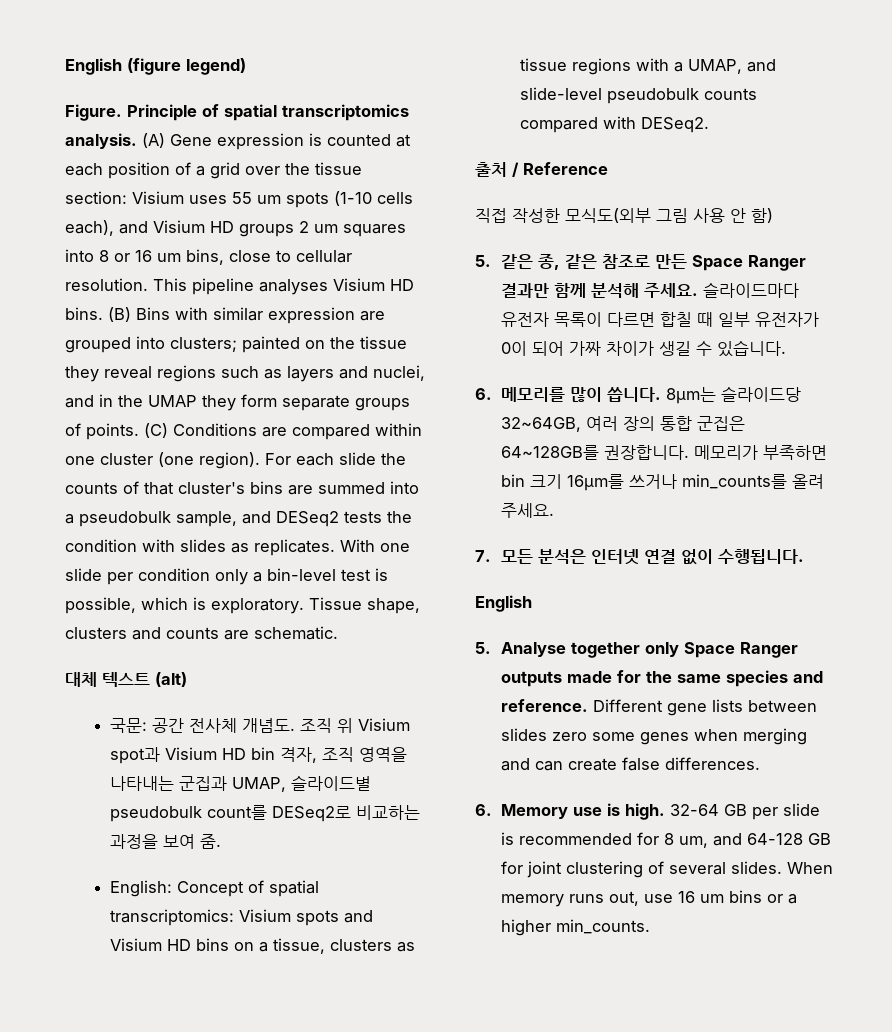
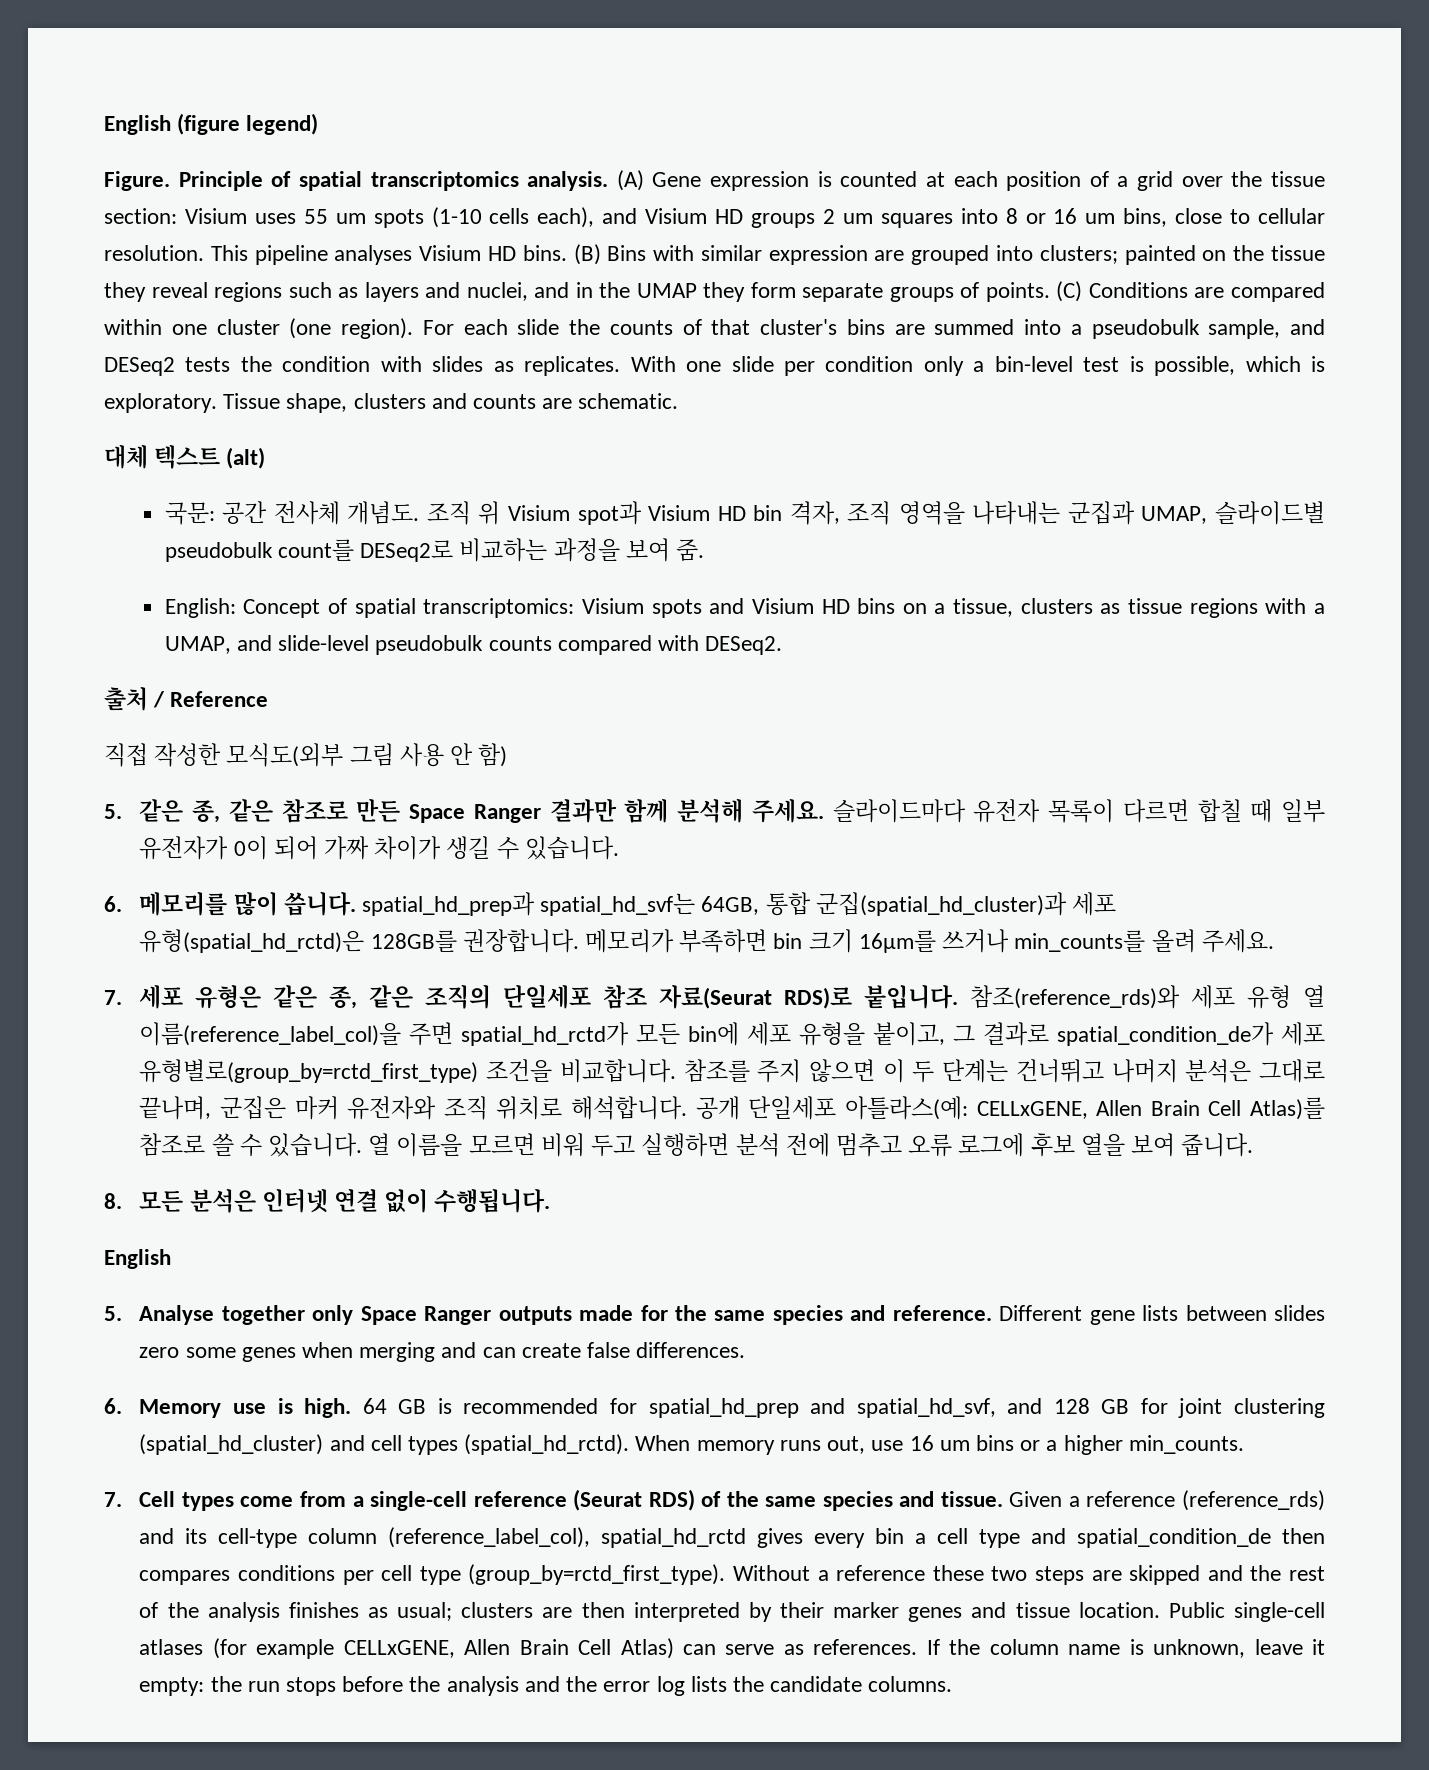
- 6. 메모리를 많이 씁니다. 8µm는 슬라이드당 32~64GB, 여러 장의 통합 군집은 64~128GB를 권장합니다.
+ 6. 메모리를 많이 씁니다. spatial_hd_prep과 spatial_hd_svf는 64GB, 통합 군집(spatial_hd_cluster)과 세포 유형(spatial_hd_rctd)은 128GB를 권장합니다.
- 7. 모든 분석은 인터넷 연결 없이 수행됩니다.
+ 7. 세포 유형은 같은 종, 같은 조직의 단일세포 참조 자료(Seurat RDS)로 붙입니다. 참조(reference_rds)와 세포 유형 열 이름(reference_label_col)을 주면 spatial_hd_rctd가 모든 bin에 세포 유형을 붙이고, 그 결과로 spatial_condition_de가 세포 유형별로(group_by=rctd_first_type) 조건을 비교합니다. 참조를 주지 않으면 이 두 단계는 건너뛰고 나머지 분석은 그대로 끝나며, 군집은 마커 유전자와 조직 위치로 해석합니다. 공개 단일세포 아틀라스(예: CELLxGENE, Allen Brain Cell Atlas)를 참조로 쓸 수 있습니다. 열 이름을 모르면 비워 두고 실행하면 분석 전에 멈추고 오류 로그에 후보 열을 보여 줍니다.
+ 8. 모든 분석은 인터넷 연결 없이 수행됩니다.
- 32-64 GB per slide is recommended for 8 um, and 64-128 GB for joint clustering of several slides.
+ 64 GB is recommended for spatial_hd_prep and spatial_hd_svf, and 128 GB for joint clustering (spatial_hd_cluster) and cell types (spatial_hd_rctd).
+ 7. Cell types come from a single-cell reference (Seurat RDS) of the same species and tissue. Given a reference (reference_rds) and its cell-type column (reference_label_col), spatial_hd_rctd gives every bin a cell type and spatial_condition_de then compares conditions per cell type (group_by=rctd_first_type). Without a reference these two steps are skipped and the rest of the analysis finishes as usual; clusters are then interpreted by their marker genes and tissue location. Public single-cell atlases (for example CELLxGENE, Allen Brain Cell Atlas) can serve as references. If the column name is unknown, leave it empty: the run stops before the analysis and the error log lists the candidate columns.

